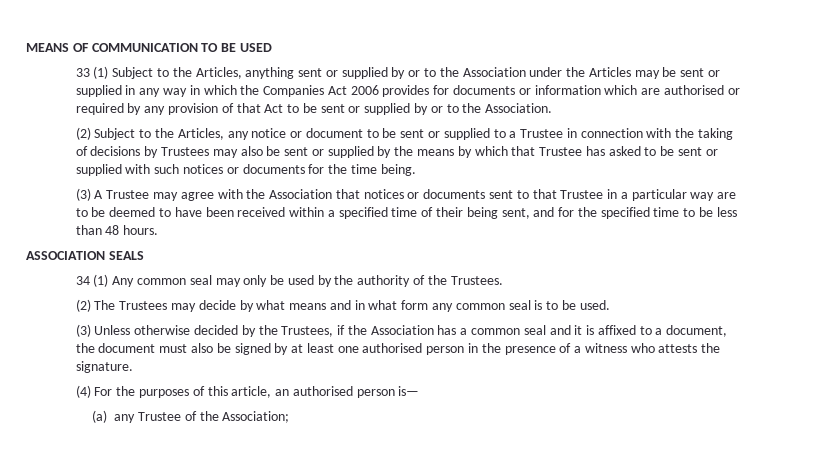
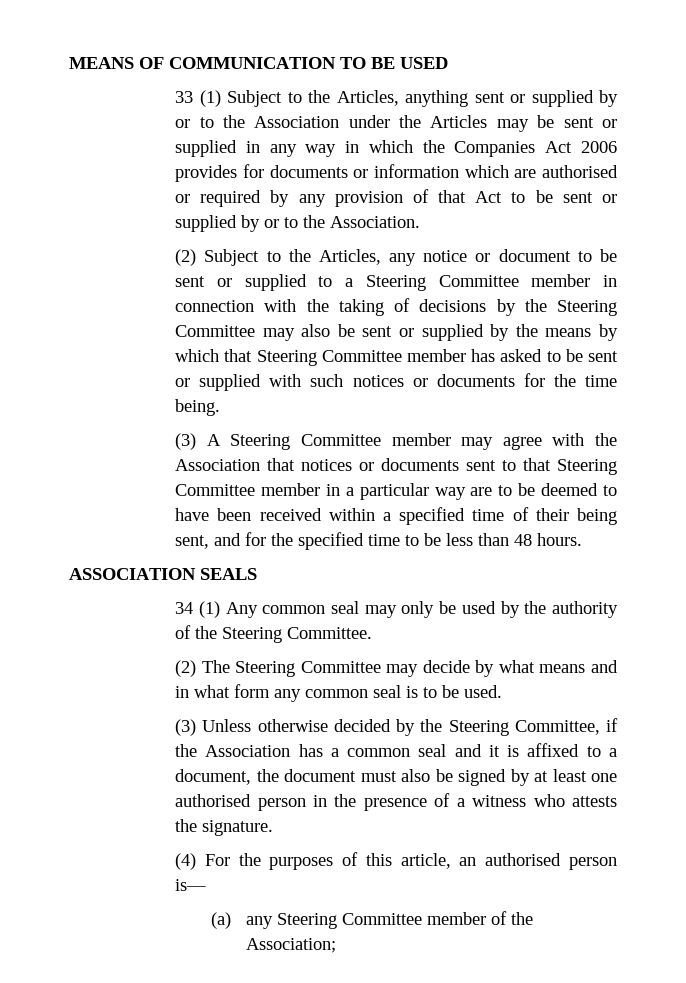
- (2) Subject to the Articles, any notice or document to be sent or supplied to a Trustee in connection with the taking of decisions by Trustees may also be sent or supplied by the means by which that Trustee has asked to be sent or supplied with such notices or documents for the time being.
+ (2) Subject to the Articles, any notice or document to be sent or supplied to a Steering Committee member in connection with the taking of decisions by the Steering Committee may also be sent or supplied by the means by which that Steering Committee member has asked to be sent or supplied with such notices or documents for the time being.
- (3) A Trustee may agree with the Association that notices or documents sent to that Trustee in a particular way are to be deemed to have been received within a specified time of their being sent, and for the specified time to be less than 48 hours.
+ (3) A Steering Committee member may agree with the Association that notices or documents sent to that Steering Committee member in a particular way are to be deemed to have been received within a specified time of their being sent, and for the specified time to be less than 48 hours.
- 34 (1) Any common seal may only be used by the authority of the Trustees.
+ 34 (1) Any common seal may only be used by the authority of the Steering Committee.
- (2) The Trustees may decide by what means and in what form any common seal is to be used.
+ (2) The Steering Committee may decide by what means and in what form any common seal is to be used.
- (3) Unless otherwise decided by the Trustees, if the Association has a common seal and it is affixed to a document, the document must also be signed by at least one authorised person in the presence of a witness who attests the signature.
+ (3) Unless otherwise decided by the Steering Committee, if the Association has a common seal and it is affixed to a document, the document must also be signed by at least one authorised person in the presence of a witness who attests the signature.
- (a) any Trustee of the Association;
+ (a) any Steering Committee member of the Association;

